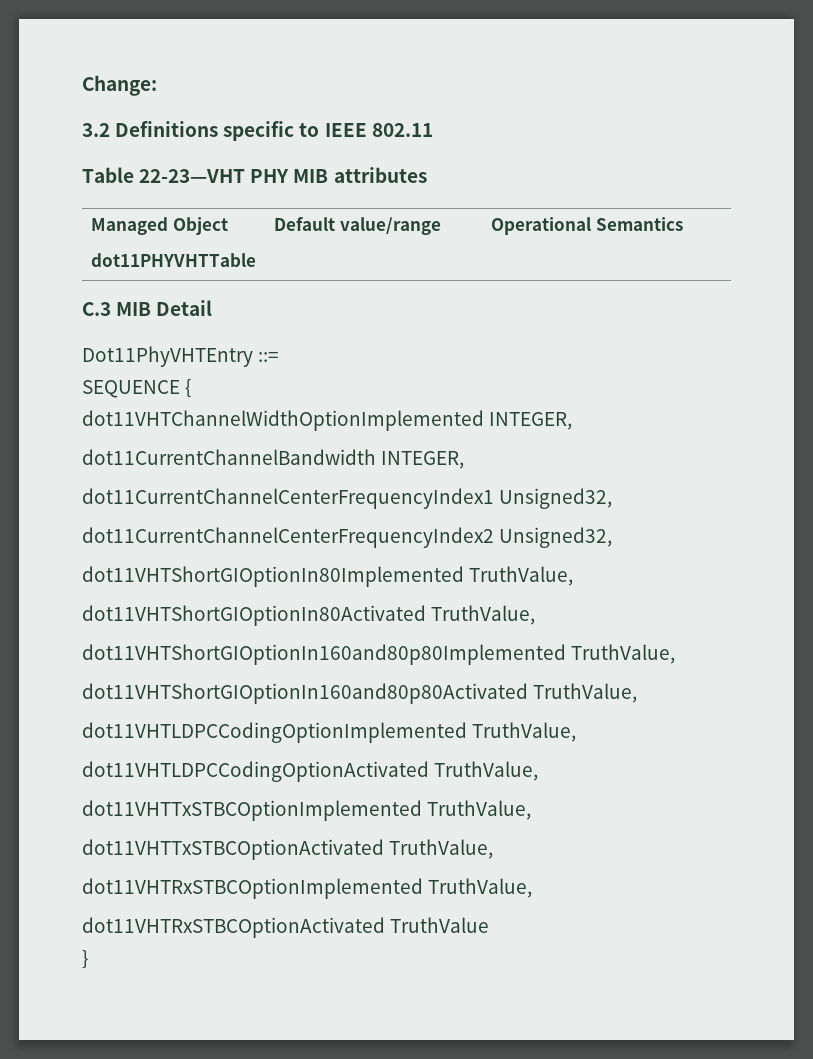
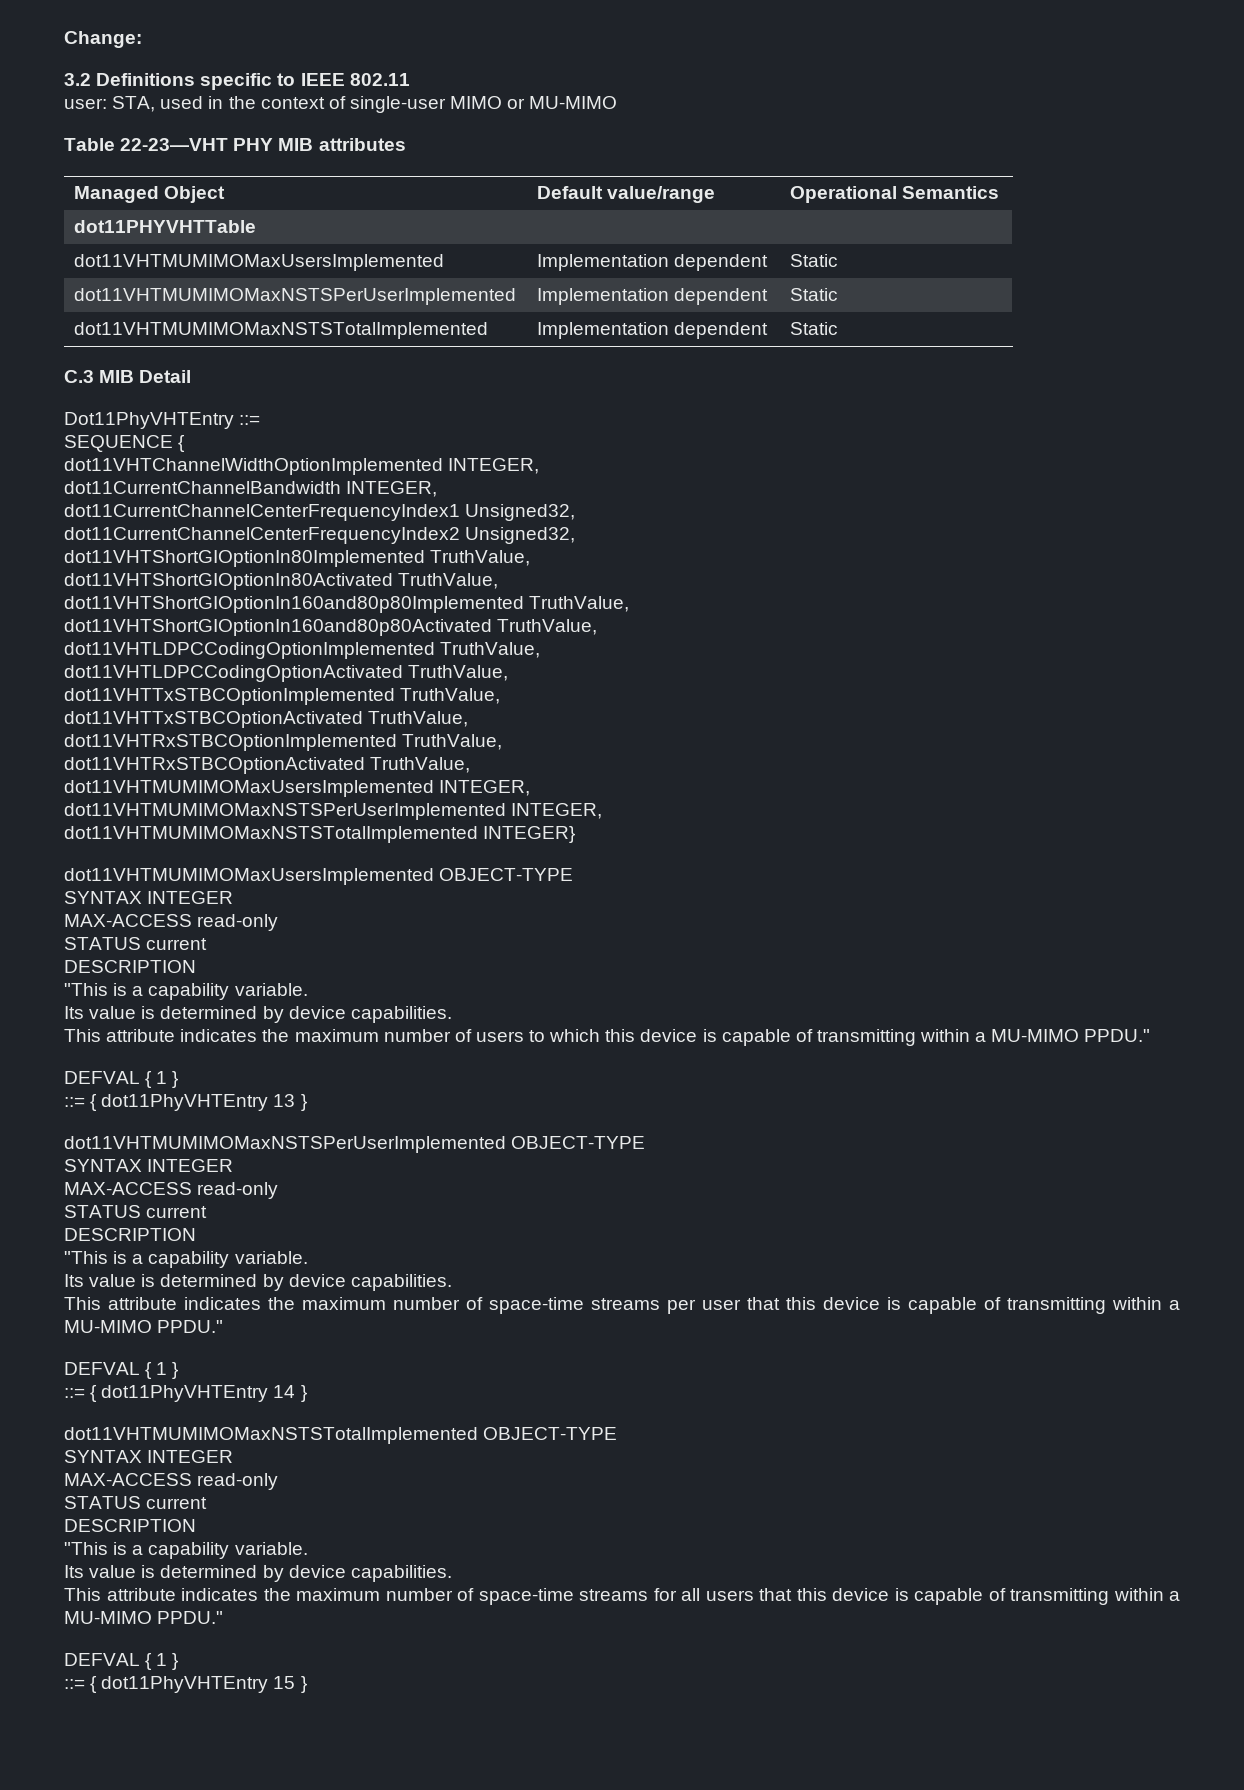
+ user: STA, used in the context of single-user MIMO or MU-MIMO
+ dot11VHTMUMIMOMaxUsersImplemented | Implementation dependent | Static
+ dot11VHTMUMIMOMaxNSTSPerUserImplemented | Implementation dependent | Static
+ dot11VHTMUMIMOMaxNSTSTotalImplemented | Implementation dependent | Static
- dot11VHTRxSTBCOptionActivated TruthValue
- }
+ dot11VHTRxSTBCOptionActivated TruthValue,
+ dot11VHTMUMIMOMaxUsersImplemented INTEGER,
+ dot11VHTMUMIMOMaxNSTSPerUserImplemented INTEGER,
+ dot11VHTMUMIMOMaxNSTSTotalImplemented INTEGER}
+ dot11VHTMUMIMOMaxUsersImplemented OBJECT-TYPE
+ SYNTAX INTEGER
+ MAX-ACCESS read-only
+ STATUS current
+ DESCRIPTION
+ "This is a capability variable.
+ Its value is determined by device capabilities.
+ This attribute indicates the maximum number of users to which this device is capable of transmitting within a MU-MIMO PPDU."
+ DEFVAL { 1 }
+ ::= { dot11PhyVHTEntry 13 }
+ dot11VHTMUMIMOMaxNSTSPerUserImplemented OBJECT-TYPE
+ SYNTAX INTEGER
+ MAX-ACCESS read-only
+ STATUS current
+ DESCRIPTION
+ "This is a capability variable.
+ Its value is determined by device capabilities.
+ This attribute indicates the maximum number of space-time streams per user that this device is capable of transmitting within a MU-MIMO PPDU."
+ DEFVAL { 1 }
+ ::= { dot11PhyVHTEntry 14 }
+ dot11VHTMUMIMOMaxNSTSTotalImplemented OBJECT-TYPE
+ SYNTAX INTEGER
+ MAX-ACCESS read-only
+ STATUS current
+ DESCRIPTION
+ "This is a capability variable.
+ Its value is determined by device capabilities.
+ This attribute indicates the maximum number of space-time streams for all users that this device is capable of transmitting within a MU-MIMO PPDU."
+ DEFVAL { 1 }
+ ::= { dot11PhyVHTEntry 15 }

